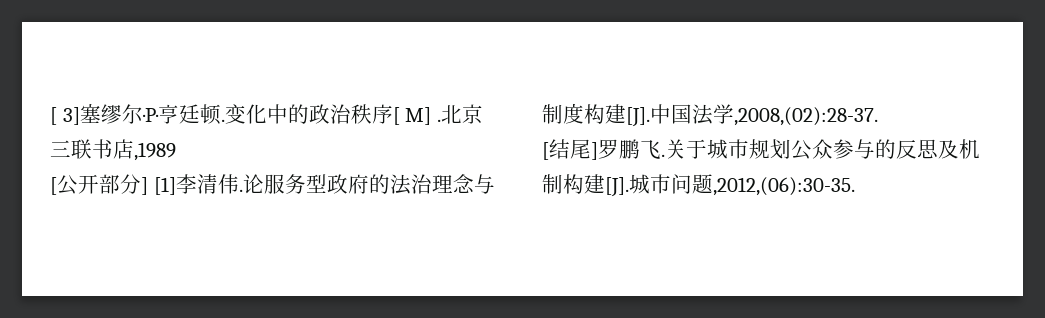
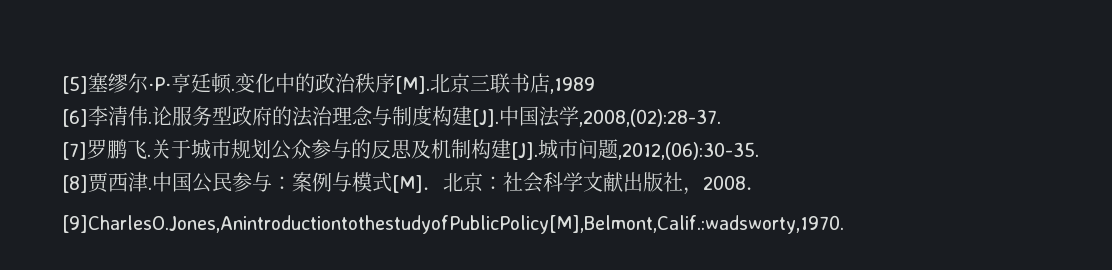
- [ 3]塞缪尔·P·亨廷顿.
+ [5]塞缪尔·P·亨廷顿.
- 变化中的政治秩序[ M] .北京三联书店,1989
+ 变化中的政治秩序[M].北京三联书店,1989
- [公开部分] [1]李清伟.
+ [6]李清伟.
- [结尾]罗鹏飞.
+ [7]罗鹏飞.
+ [8]贾西津.中国公民参与：案例与模式[M]．北京：社会科学文献出版社，2008．
+ [9]CharlesO.Jones,AnintroductiontothestudyofPublicPolicy[M],Belmont,Calif.:wadsworty,1970.

